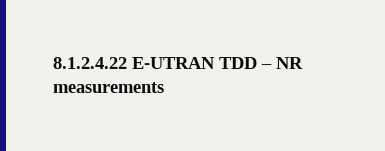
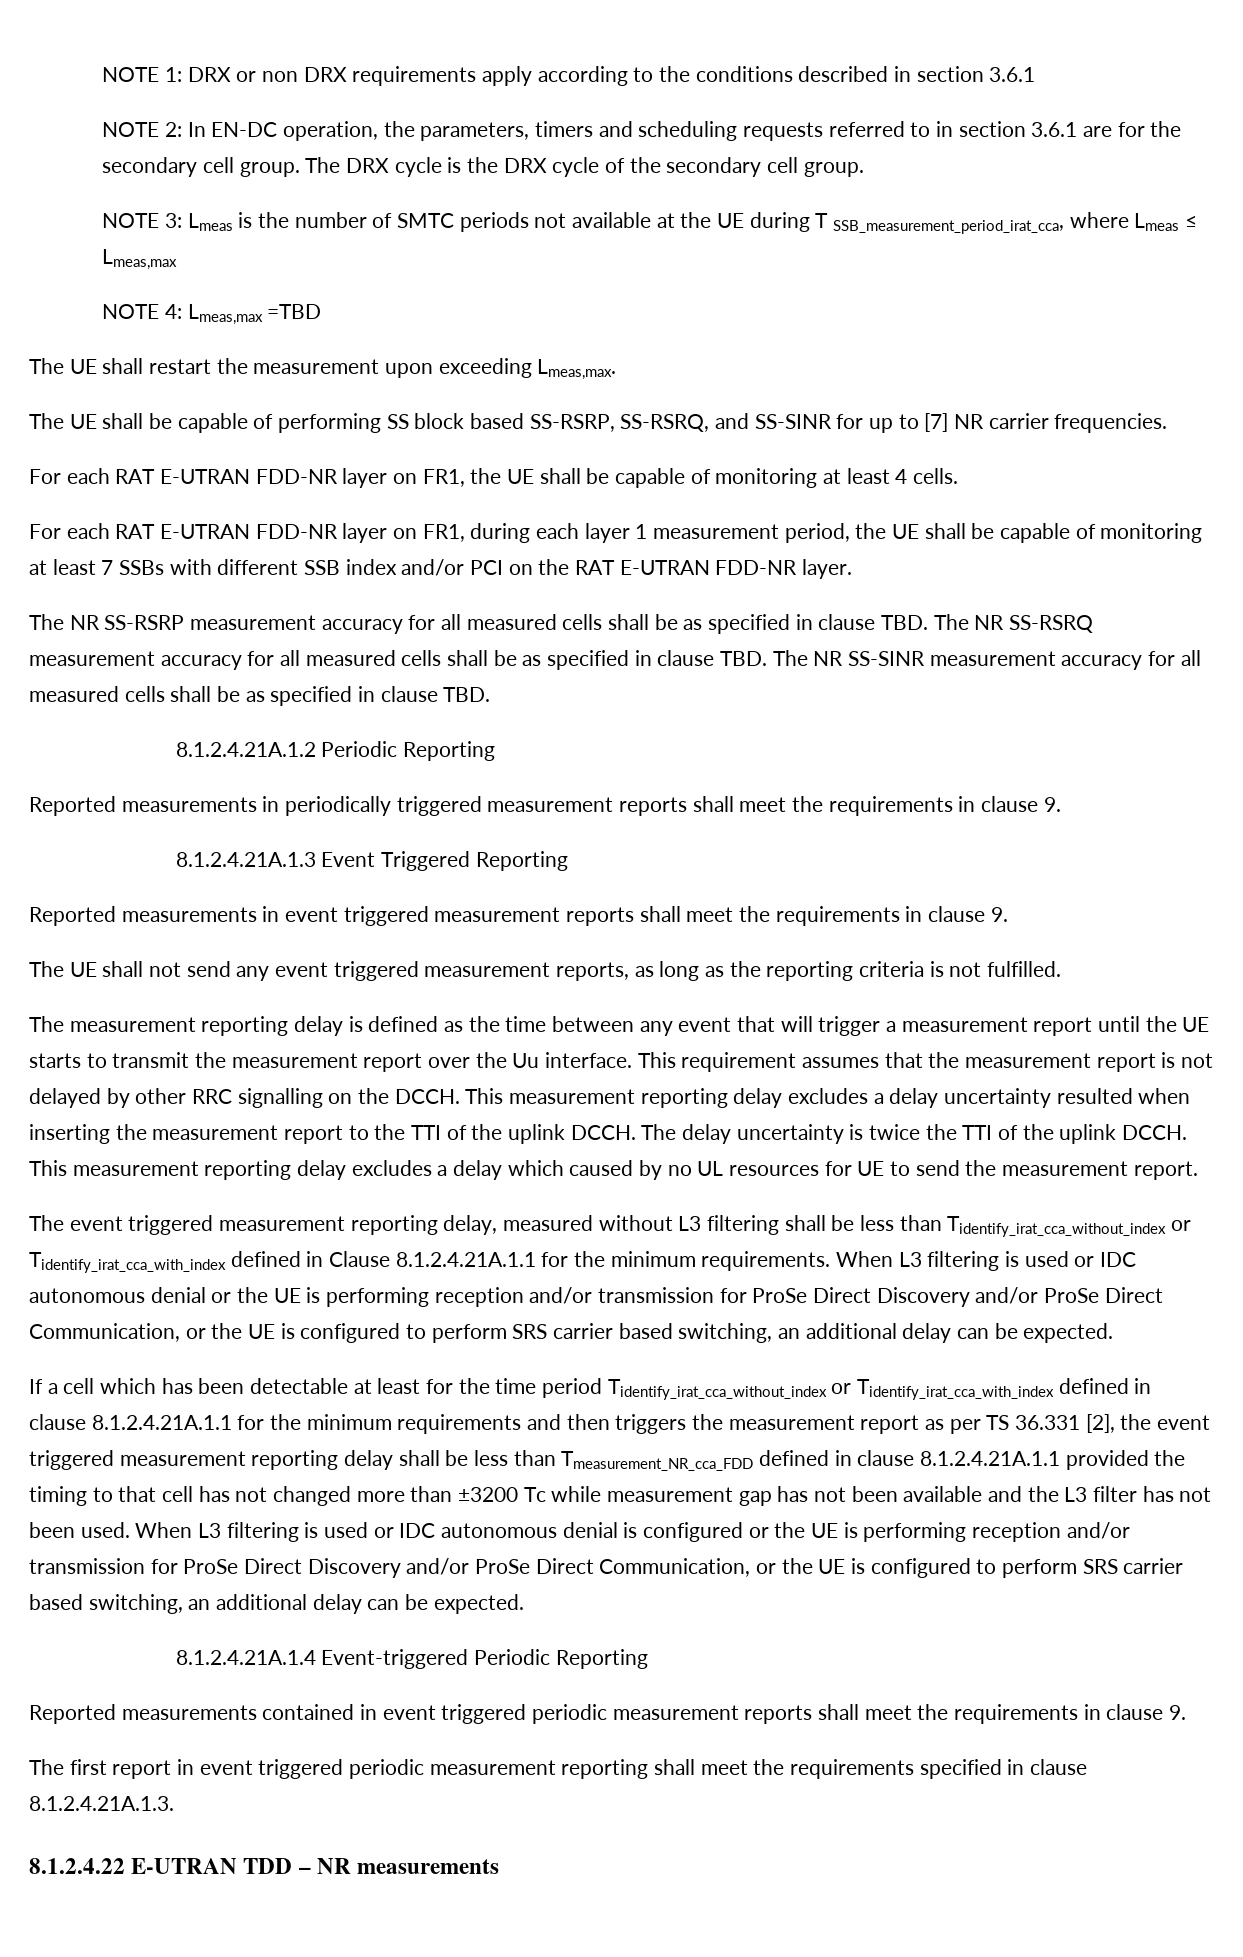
+ NOTE 1: DRX or non DRX requirements apply according to the conditions described in section 3.6.1
+ NOTE 2: In EN-DC operation, the parameters, timers and scheduling requests referred to in section 3.6.1 are for the secondary cell group. The DRX cycle is the DRX cycle of the secondary cell group.
+ NOTE 3: Lmeas is the number of SMTC periods not available at the UE during T SSB_measurement_period_irat_cca, where Lmeas ≤ Lmeas,max
+ NOTE 4: Lmeas,max =TBD
+ The UE shall restart the measurement upon exceeding Lmeas,max.
+ The UE shall be capable of performing SS block based SS-RSRP, SS-RSRQ, and SS-SINR for up to [7] NR carrier frequencies.
+ For each RAT E-UTRAN FDD-NR layer on FR1, the UE shall be capable of monitoring at least 4 cells.
+ For each RAT E-UTRAN FDD-NR layer on FR1, during each layer 1 measurement period, the UE shall be capable of monitoring at least 7 SSBs with different SSB index and/or PCI on the RAT E-UTRAN FDD-NR layer.
+ The NR SS-RSRP measurement accuracy for all measured cells shall be as specified in clause TBD. The NR SS-RSRQ measurement accuracy for all measured cells shall be as specified in clause TBD. The NR SS-SINR measurement accuracy for all measured cells shall be as specified in clause TBD.
+ 8.1.2.4.21A.1.2 Periodic Reporting
+ Reported measurements in periodically triggered measurement reports shall meet the requirements in clause 9.
+ 8.1.2.4.21A.1.3 Event Triggered Reporting
+ Reported measurements in event triggered measurement reports shall meet the requirements in clause 9.
+ The UE shall not send any event triggered measurement reports, as long as the reporting criteria is not fulfilled.
+ The measurement reporting delay is defined as the time between any event that will trigger a measurement report until the UE starts to transmit the measurement report over the Uu interface. This requirement assumes that the measurement report is not delayed by other RRC signalling on the DCCH. This measurement reporting delay excludes a delay uncertainty resulted when inserting the measurement report to the TTI of the uplink DCCH. The delay uncertainty is twice the TTI of the uplink DCCH. This measurement reporting delay excludes a delay which caused by no UL resources for UE to send the measurement report.
+ The event triggered measurement reporting delay, measured without L3 filtering shall be less than Tidentify_irat_cca_without_index or Tidentify_irat_cca_with_index defined in Clause 8.1.2.4.21A.1.1 for the minimum requirements. When L3 filtering is used or IDC autonomous denial or the UE is performing reception and/or transmission for ProSe Direct Discovery and/or ProSe Direct Communication, or the UE is configured to perform SRS carrier based switching, an additional delay can be expected.
+ If a cell which has been detectable at least for the time period Tidentify_irat_cca_without_index or Tidentify_irat_cca_with_index defined in clause 8.1.2.4.21A.1.1 for the minimum requirements and then triggers the measurement report as per TS 36.331 [2], the event triggered measurement reporting delay shall be less than Tmeasurement_NR_cca_FDD defined in clause 8.1.2.4.21A.1.1 provided the timing to that cell has not changed more than ±3200 Tc while measurement gap has not been available and the L3 filter has not been used. When L3 filtering is used or IDC autonomous denial is configured or the UE is performing reception and/or transmission for ProSe Direct Discovery and/or ProSe Direct Communication, or the UE is configured to perform SRS carrier based switching, an additional delay can be expected.
+ 8.1.2.4.21A.1.4 Event-triggered Periodic Reporting
+ Reported measurements contained in event triggered periodic measurement reports shall meet the requirements in clause 9.
+ The first report in event triggered periodic measurement reporting shall meet the requirements specified in clause 8.1.2.4.21A.1.3.

